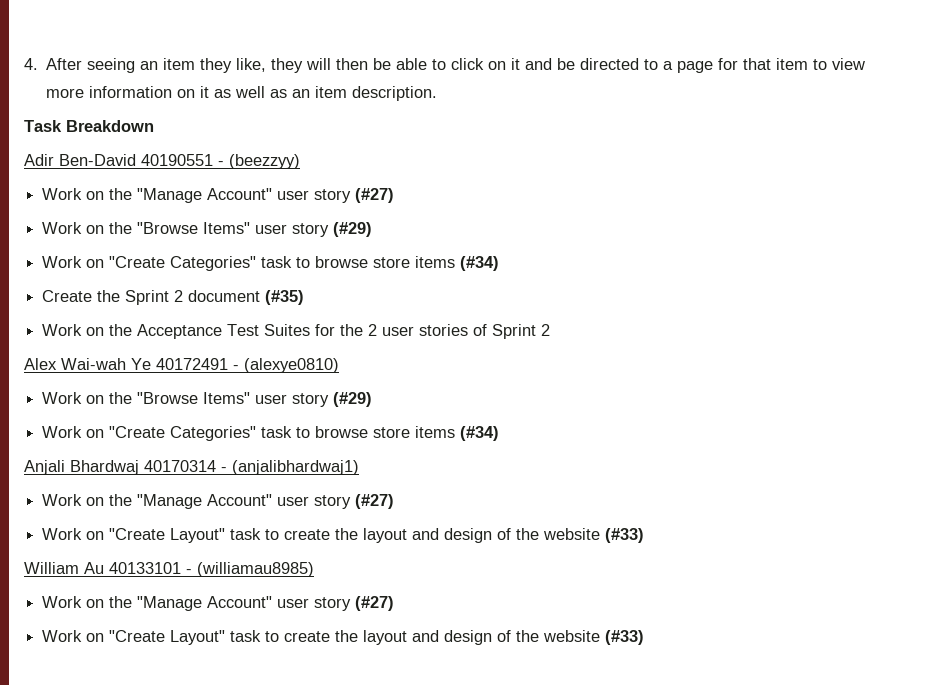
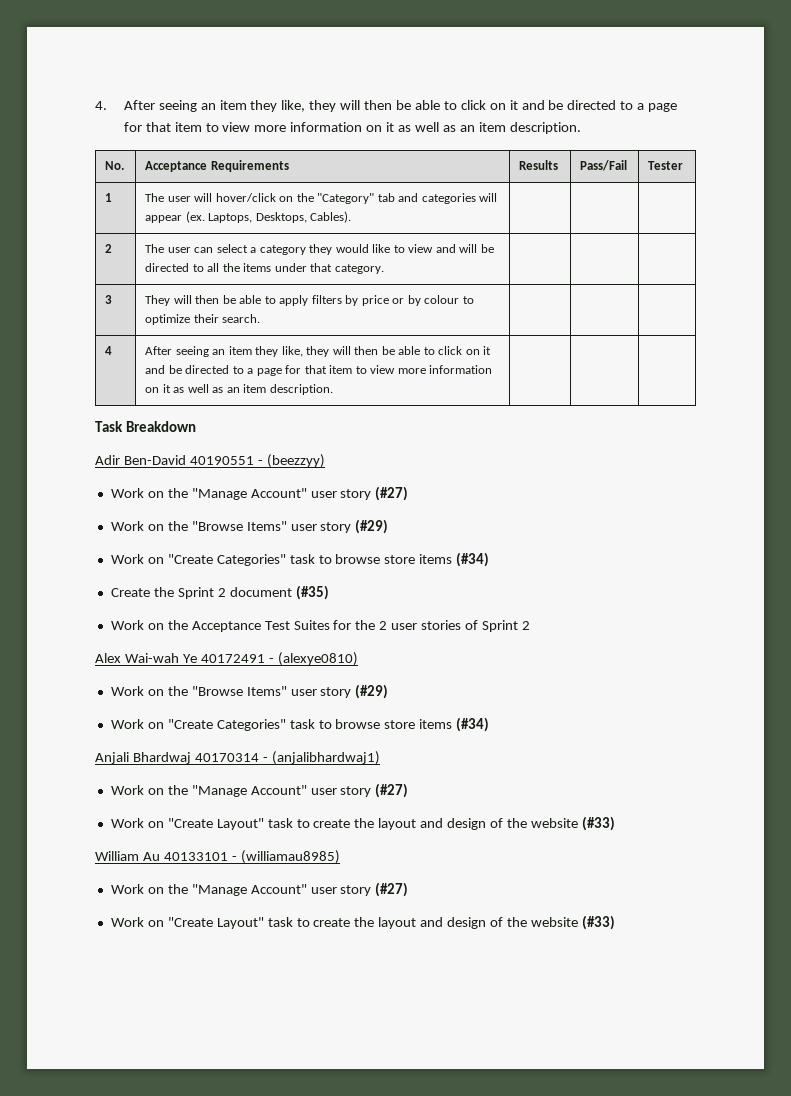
+ No. | Acceptance Requirements | Results | Pass/Fail | Tester
+ 1 | The user will hover/click on the "Category" tab and categories will appear (ex. Laptops, Desktops, Cables). | | |
+ 2 | The user can select a category they would like to view and will be directed to all the items under that category. | | |
+ 3 | They will then be able to apply filters by price or by colour to optimize their search. | | |
+ 4 | After seeing an item they like, they will then be able to click on it and be directed to a page for that item to view more information on it as well as an item description. | | |

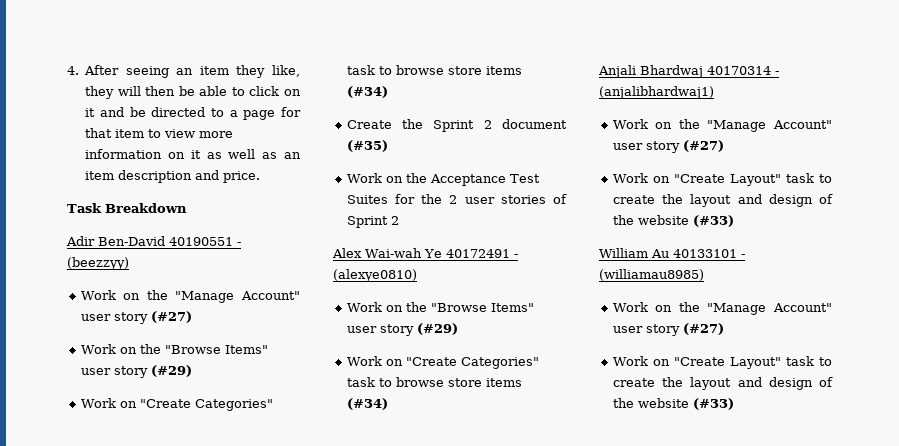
- 4. After seeing an item they like, they will then be able to click on it and be directed to a page for that item to view more information on it as well as an item description.
- No. | Acceptance Requirements | Results | Pass/Fail | Tester
- 1 | The user will hover/click on the "Category" tab and categories will appear (ex. Laptops, Desktops, Cables). | | |
- 2 | The user can select a category they would like to view and will be directed to all the items under that category. | | |
- 3 | They will then be able to apply filters by price or by colour to optimize their search. | | |
- 4 | After seeing an item they like, they will then be able to click on it and be directed to a page for that item to view more information on it as well as an item description. | | |
+ 4. After seeing an item they like, they will then be able to click on it and be directed to a page for that item to view more information on it as well as an item description and price.

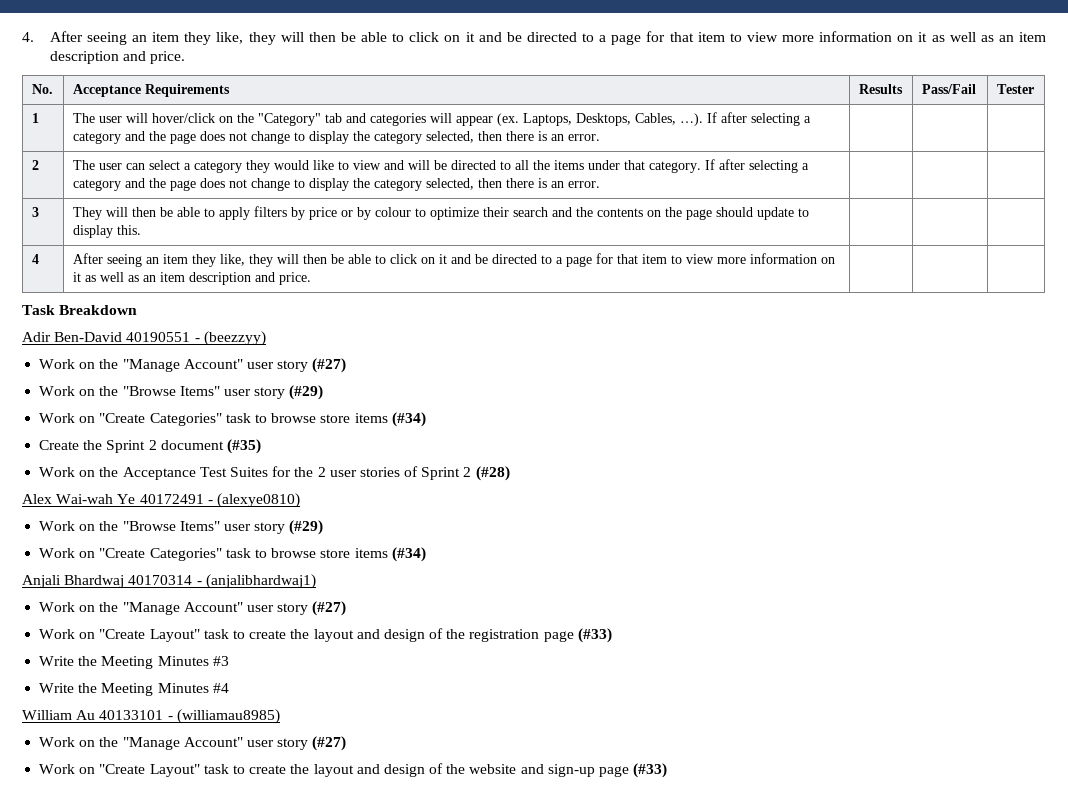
+ No. | Acceptance Requirements | Results | Pass/Fail | Tester
+ 1 | The user will hover/click on the "Category" tab and categories will appear (ex. Laptops, Desktops, Cables, …). If after selecting a category and the page does not change to display the category selected, then there is an error. | | |
+ 2 | The user can select a category they would like to view and will be directed to all the items under that category. If after selecting a category and the page does not change to display the category selected, then there is an error. | | |
+ 3 | They will then be able to apply filters by price or by colour to optimize their search and the contents on the page should update to display this. | | |
+ 4 | After seeing an item they like, they will then be able to click on it and be directed to a page for that item to view more information on it as well as an item description and price. | | |
- Work on the Acceptance Test Suites for the 2 user stories of Sprint 2
+ Work on the Acceptance Test Suites for the 2 user stories of Sprint 2 (#28)
  Anjali Bhardwaj 40170314 - (anjalibhardwaj1)
  Work on the "Manage Account" user story (#27)
- Work on "Create Layout" task to create the layout and design of the website (#33)
+ Work on "Create Layout" task to create the layout and design of the registration page (#33)
+ Write the Meeting Minutes #3
+ Write the Meeting Minutes #4
  William Au 40133101 - (williamau8985)
  Work on the "Manage Account" user story (#27)
- Work on "Create Layout" task to create the layout and design of the website (#33)
+ Work on "Create Layout" task to create the layout and design of the website and sign-up page (#33)

